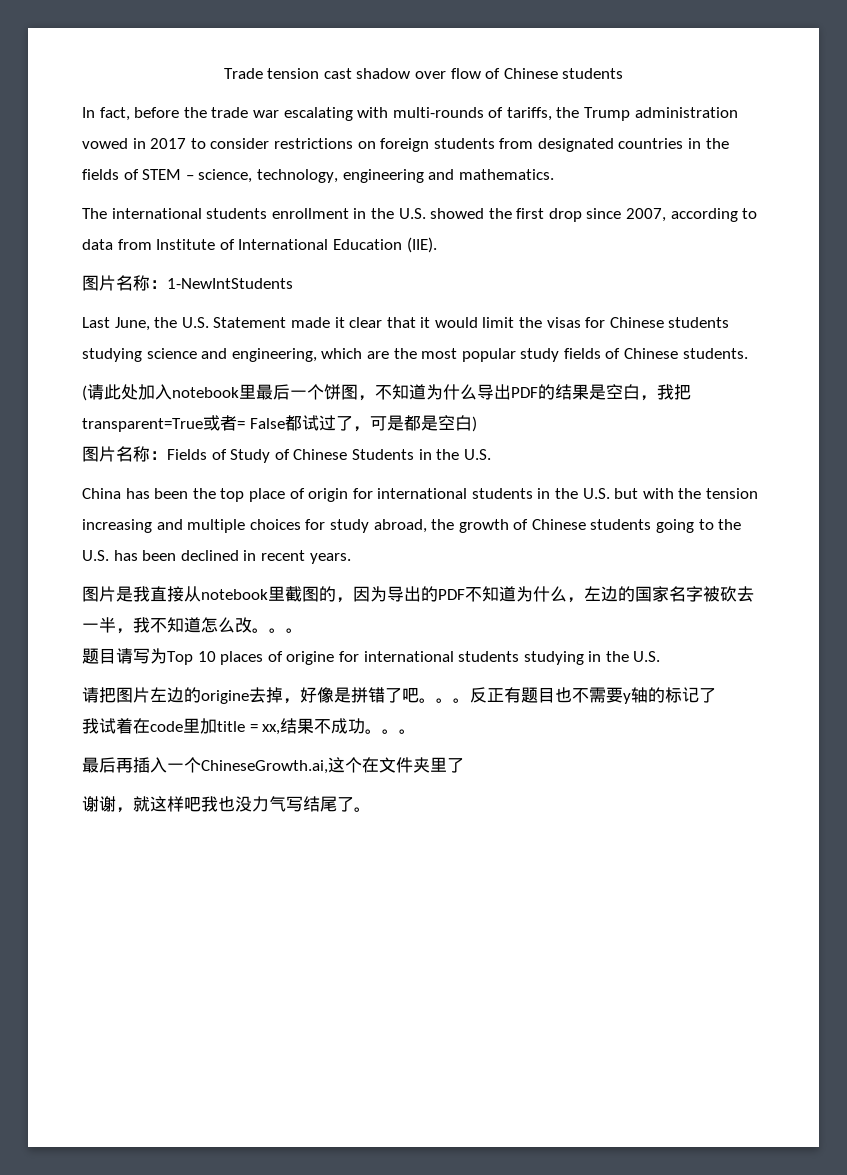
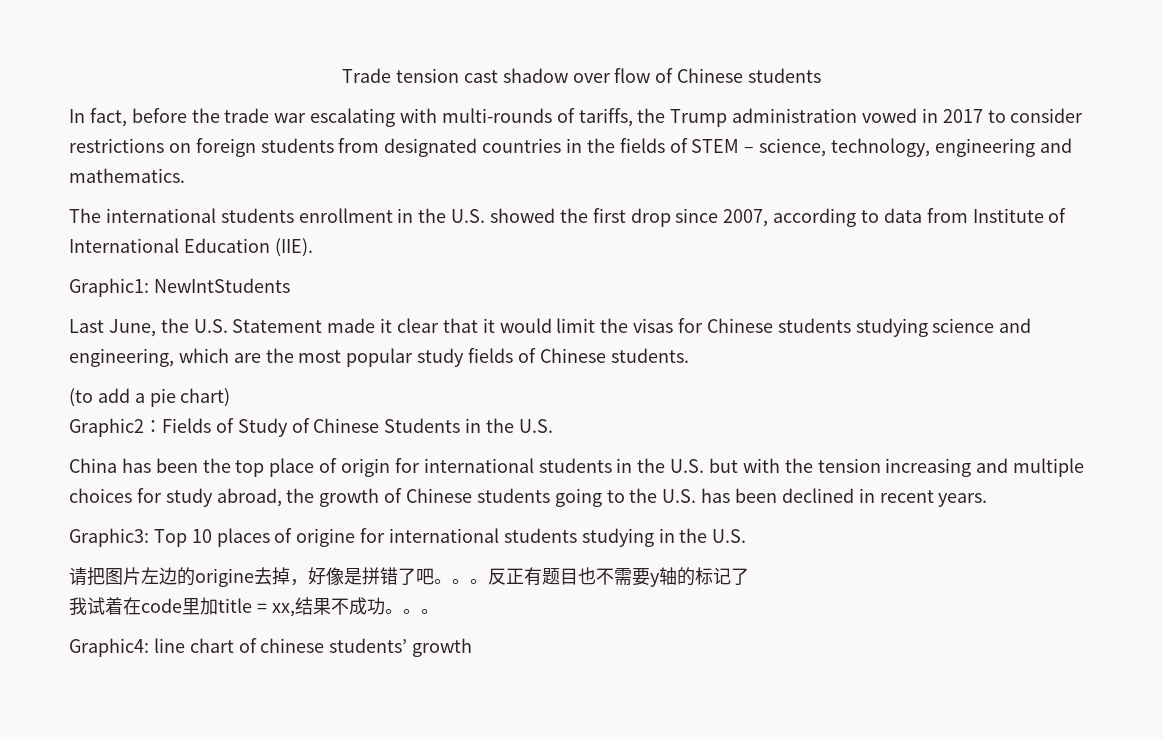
- 图片名称：1-NewIntStudents
+ Graphic1: NewIntStudents
- (请此处加入notebook里最后一个饼图，不知道为什么导出PDF的结果是空白，我把transparent=True或者= False都试过了，可是都是空白)
- 图片名称：Fields of Study of Chinese Students in the U.S.
+ (to add a pie chart)
+ Graphic2：Fields of Study of Chinese Students in the U.S.
- 图片是我直接从notebook里截图的，因为导出的PDF不知道为什么，左边的国家名字被砍去一半，我不知道怎么改。。。
- 题目请写为Top 10 places of origine for international students studying in the U.S.
+ Graphic3: Top 10 places of origine for international students studying in the U.S.
- 最后再插入一个ChineseGrowth.ai,这个在文件夹里了
- 谢谢，就这样吧我也没力气写结尾了。
+ Graphic4: line chart of chinese students’ growth

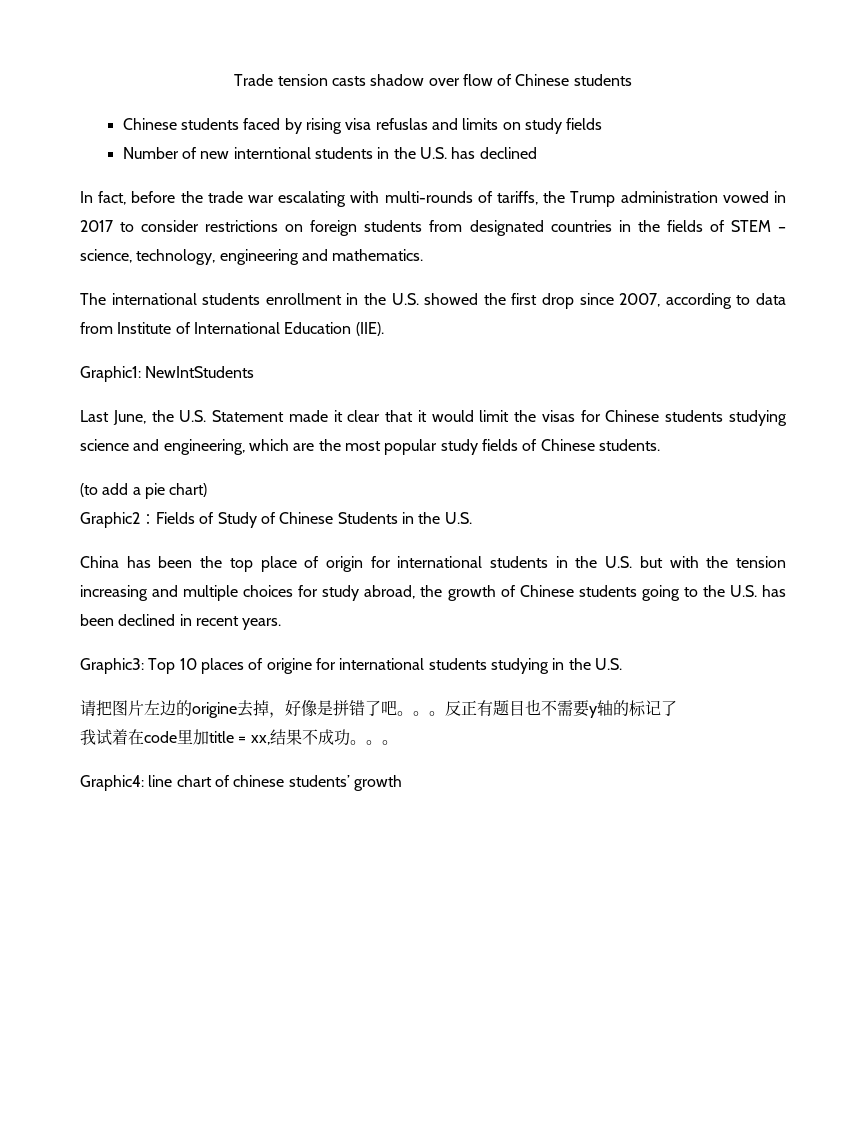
- Trade tension cast shadow over flow of Chinese students
+ Trade tension casts shadow over flow of Chinese students
+ Chinese students faced by rising visa refuslas and limits on study fields
+ Number of new interntional students in the U.S. has declined

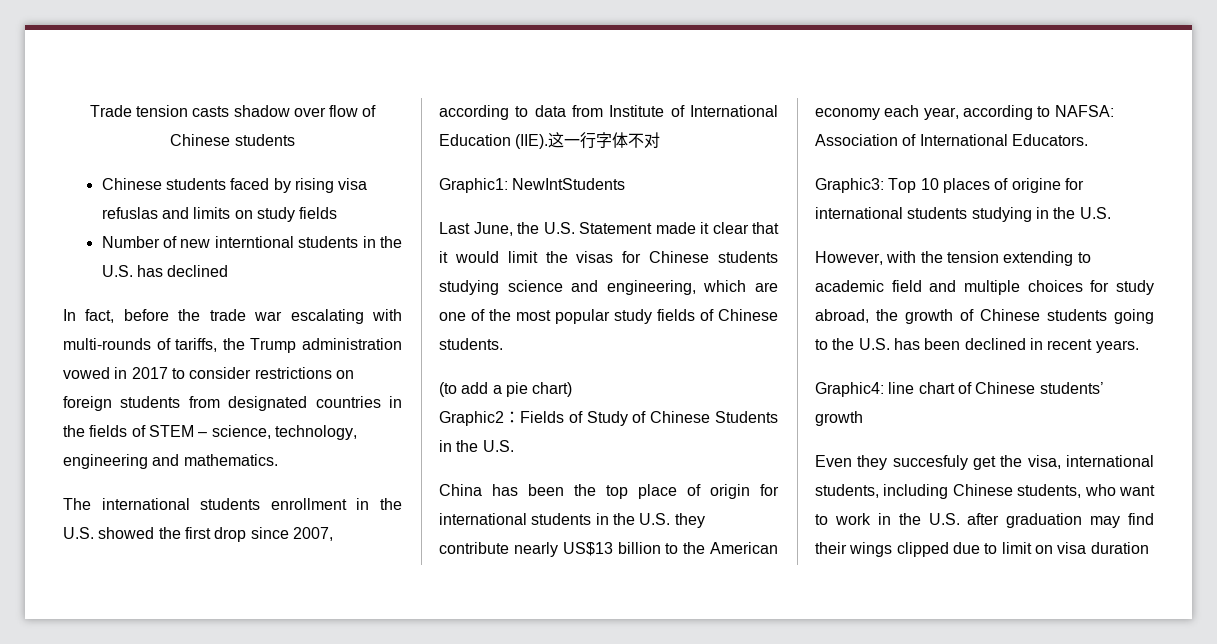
+ 这一行字体不对
- Last June, the U.S. Statement made it clear that it would limit the visas for Chinese students studying science and engineering, which are the most popular study fields of Chinese students.
+ Last June, the U.S. Statement made it clear that it would limit the visas for Chinese students studying science and engineering, which are one of the most popular study fields of Chinese students.
- China has been the top place of origin for international students in the U.S. but with the tension increasing and multiple choices for study abroad, the growth of Chinese students going to the U.S. has been declined in recent years.
+ China has been the top place of origin for international students in the U.S. they contribute nearly US$13 billion to the American economy each year, according to NAFSA: Association of International Educators.
+ Graphic3: Top 10 places of origine for international students studying in the U.S.
+ However, with the tension extending to academic field and multiple choices for study abroad, the growth of Chinese students going to the U.S. has been declined in recent years.
- Graphic3: Top 10 places of origine for international students studying in the U.S.
- 请把图片左边的origine去掉，好像是拼错了吧。。。反正有题目也不需要y轴的标记了
- 我试着在code里加title = xx,结果不成功。。。
- Graphic4: line chart of chinese students’ growth
+ Graphic4: line chart of Chinese students’ growth
+ Even they succesfuly get the visa, international students, including Chinese students, who want to work in the U.S. after graduation may find their wings clipped due to limit on visa duration

